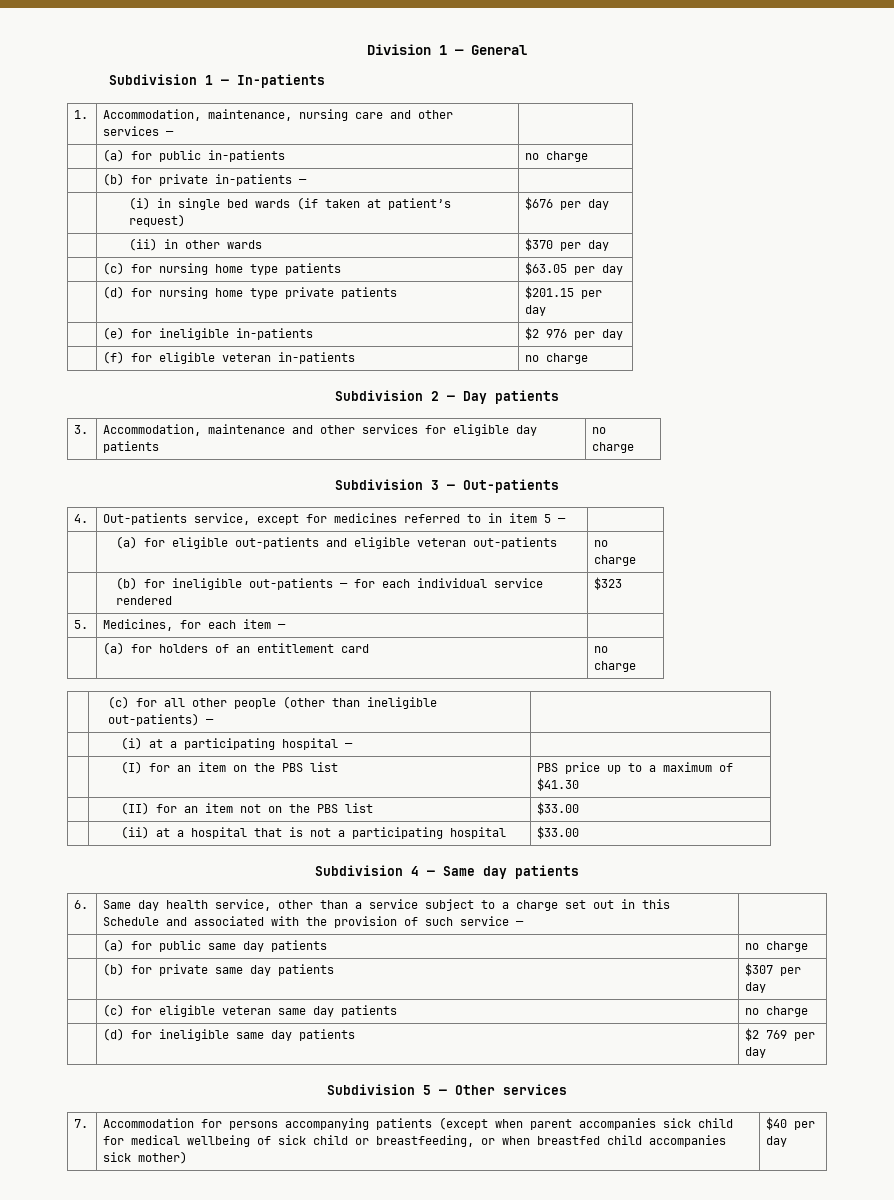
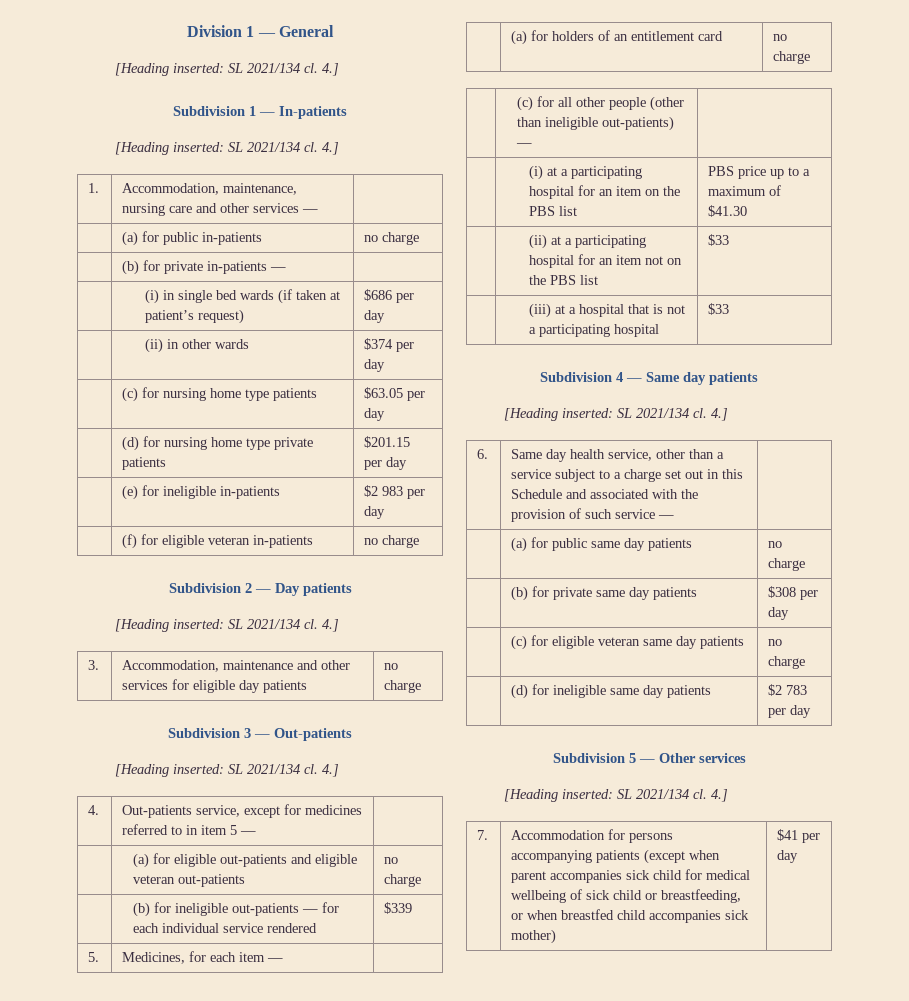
  Division 1 — General
+ [Heading inserted: SL 2021/134 cl. 4.]
  Subdivision 1 — In-patients
+ [Heading inserted: SL 2021/134 cl. 4.]
- | (i) in single bed wards (if taken at patient’s request) | $676 per day
+ | (i) in single bed wards (if taken at patient’s request) | $686 per day
- | (ii) in other wards | $370 per day
+ | (ii) in other wards | $374 per day
- | (e) for ineligible in-patients | $2 976 per day
+ | (e) for ineligible in-patients | $2 983 per day
  Subdivision 2 — Day patients
+ [Heading inserted: SL 2021/134 cl. 4.]
  Subdivision 3 — Out-patients
+ [Heading inserted: SL 2021/134 cl. 4.]
- | (b) for ineligible out-patients — for each individual service rendered | $323
+ | (b) for ineligible out-patients — for each individual service rendered | $339
- | (i) at a participating hospital — |
- | (I) for an item on the PBS list | PBS price up to a maximum of $41.30
+ | (i) at a participating hospital for an item on the PBS list | PBS price up to a maximum of $41.30
- | (II) for an item not on the PBS list | $33.00
- | (ii) at a hospital that is not a participating hospital | $33.00
+ | (ii) at a participating hospital for an item not on the PBS list | $33
+ | (iii) at a hospital that is not a participating hospital | $33
  Subdivision 4 — Same day patients
+ [Heading inserted: SL 2021/134 cl. 4.]
- | (b) for private same day patients | $307 per day
+ | (b) for private same day patients | $308 per day
- | (d) for ineligible same day patients | $2 769 per day
+ | (d) for ineligible same day patients | $2 783 per day
  Subdivision 5 — Other services
+ [Heading inserted: SL 2021/134 cl. 4.]
- 7. | Accommodation for persons accompanying patients (except when parent accompanies sick child for medical wellbeing of sick child or breastfeeding, or when breastfed child accompanies sick mother) | $40 per day
+ 7. | Accommodation for persons accompanying patients (except when parent accompanies sick child for medical wellbeing of sick child or breastfeeding, or when breastfed child accompanies sick mother) | $41 per day

